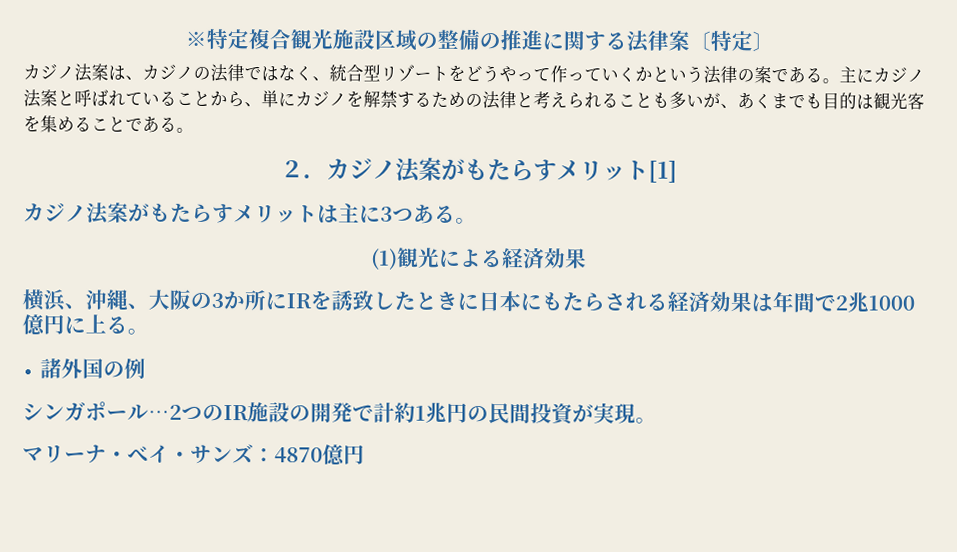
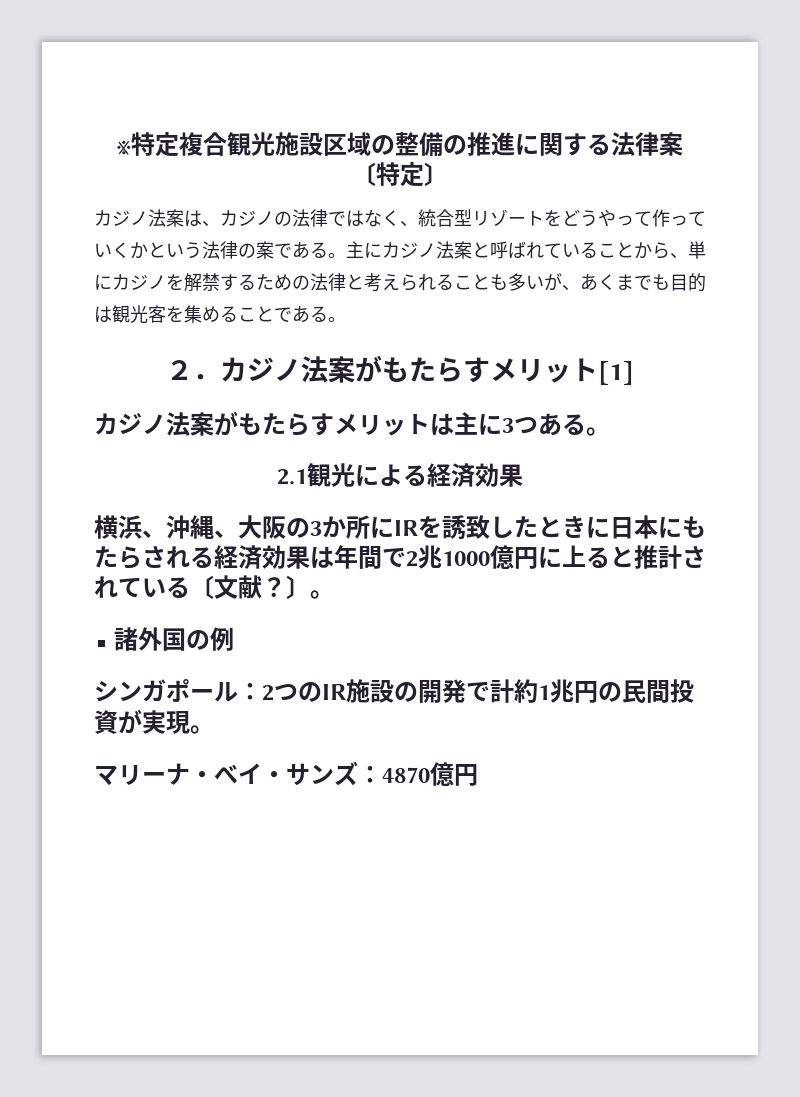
- (1)観光による経済効果
+ 2.1観光による経済効果
- 横浜、沖縄、大阪の3か所にIRを誘致したときに日本にもたらされる経済効果は年間で2兆1000億円に上る。
+ 横浜、沖縄、大阪の3か所にIRを誘致したときに日本にもたらされる経済効果は年間で2兆1000億円に上ると推計されている〔文献？〕。
- シンガポール…2つのIR施設の開発で計約1兆円の民間投資が実現。
+ シンガポール：2つのIR施設の開発で計約1兆円の民間投資が実現。

